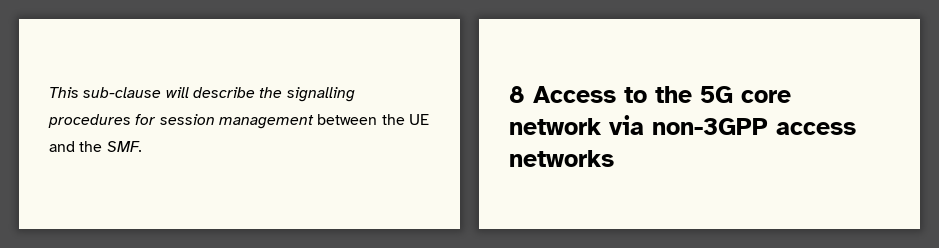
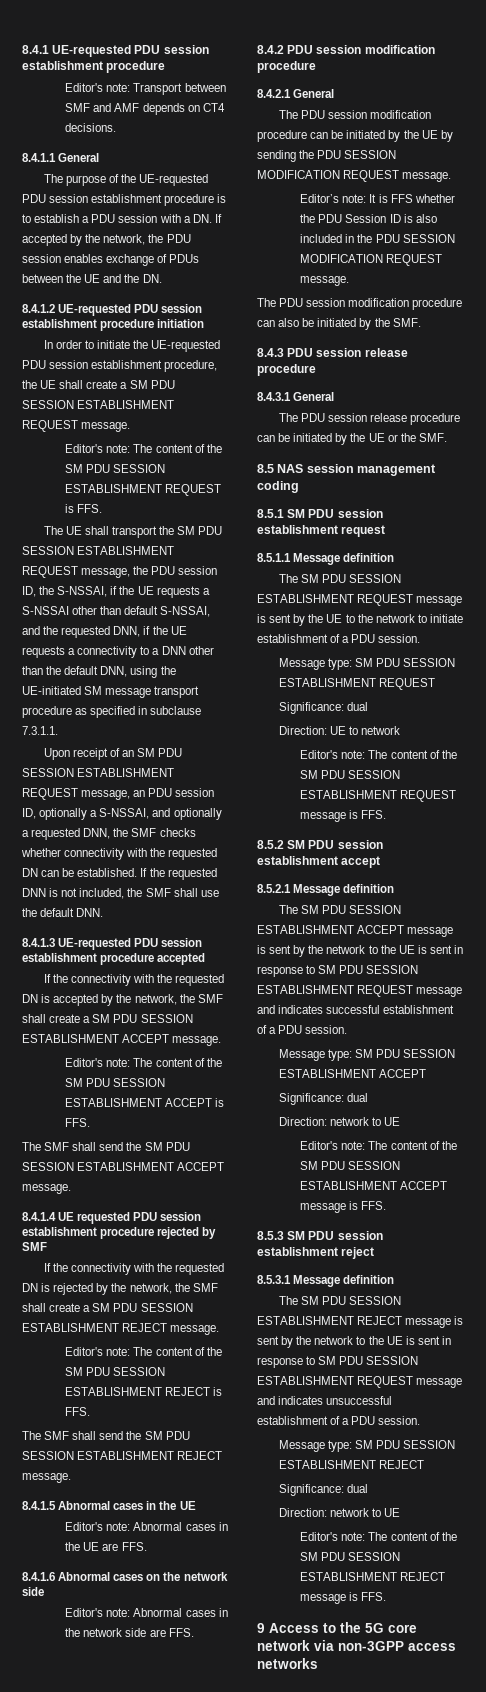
- This sub-clause will describe the signalling procedures for session management between the UE and the SMF.
- 8 Access to the 5G core network via non-3GPP access networks
+ 8.4.1 UE-requested PDU session establishment procedure
+ Editor's note: Transport between SMF and AMF depends on CT4 decisions.
+ 8.4.1.1 General
+ The purpose of the UE-requested PDU session establishment procedure is to establish a PDU session with a DN. If accepted by the network, the PDU session enables exchange of PDUs between the UE and the DN.
+ 8.4.1.2 UE-requested PDU session establishment procedure initiation
+ In order to initiate the UE-requested PDU session establishment procedure, the UE shall create a SM PDU SESSION ESTABLISHMENT REQUEST message.
+ Editor's note: The content of the SM PDU SESSION ESTABLISHMENT REQUEST is FFS.
+ The UE shall transport the SM PDU SESSION ESTABLISHMENT REQUEST message, the PDU session ID, the S-NSSAI, if the UE requests a S-NSSAI other than default S-NSSAI, and the requested DNN, if the UE requests a connectivity to a DNN other than the default DNN, using the UE-initiated SM message transport procedure as specified in subclause 7.3.1.1.
+ Upon receipt of an SM PDU SESSION ESTABLISHMENT REQUEST message, an PDU session ID, optionally a S-NSSAI, and optionally a requested DNN, the SMF checks whether connectivity with the requested DN can be established. If the requested DNN is not included, the SMF shall use the default DNN.
+ 8.4.1.3 UE-requested PDU session establishment procedure accepted
+ If the connectivity with the requested DN is accepted by the network, the SMF shall create a SM PDU SESSION ESTABLISHMENT ACCEPT message.
+ Editor's note: The content of the SM PDU SESSION ESTABLISHMENT ACCEPT is FFS.
+ The SMF shall send the SM PDU SESSION ESTABLISHMENT ACCEPT message.
+ 8.4.1.4 UE requested PDU session establishment procedure rejected by SMF
+ If the connectivity with the requested DN is rejected by the network, the SMF shall create a SM PDU SESSION ESTABLISHMENT REJECT message.
+ Editor's note: The content of the SM PDU SESSION ESTABLISHMENT REJECT is FFS.
+ The SMF shall send the SM PDU SESSION ESTABLISHMENT REJECT message.
+ 8.4.1.5 Abnormal cases in the UE
+ Editor's note: Abnormal cases in the UE are FFS.
+ 8.4.1.6 Abnormal cases on the network side
+ Editor's note: Abnormal cases in the network side are FFS.
+ 8.4.2 PDU session modification procedure
+ 8.4.2.1 General
+ The PDU session modification procedure can be initiated by the UE by sending the PDU SESSION MODIFICATION REQUEST message.
+ Editor’s note: It is FFS whether the PDU Session ID is also included in the PDU SESSION MODIFICATION REQUEST message.
+ The PDU session modification procedure can also be initiated by the SMF.
+ 8.4.3 PDU session release procedure
+ 8.4.3.1 General
+ The PDU session release procedure can be initiated by the UE or the SMF.
+ 8.5 NAS session management coding
+ 8.5.1 SM PDU session establishment request
+ 8.5.1.1 Message definition
+ The SM PDU SESSION ESTABLISHMENT REQUEST message is sent by the UE to the network to initiate establishment of a PDU session.
+ Message type: SM PDU SESSION ESTABLISHMENT REQUEST
+ Significance: dual
+ Direction: UE to network
+ Editor's note: The content of the SM PDU SESSION ESTABLISHMENT REQUEST message is FFS.
+ 8.5.2 SM PDU session establishment accept
+ 8.5.2.1 Message definition
+ The SM PDU SESSION ESTABLISHMENT ACCEPT message is sent by the network to the UE is sent in response to SM PDU SESSION ESTABLISHMENT REQUEST message and indicates successful establishment of a PDU session.
+ Message type: SM PDU SESSION ESTABLISHMENT ACCEPT
+ Significance: dual
+ Direction: network to UE
+ Editor's note: The content of the SM PDU SESSION ESTABLISHMENT ACCEPT message is FFS.
+ 8.5.3 SM PDU session establishment reject
+ 8.5.3.1 Message definition
+ The SM PDU SESSION ESTABLISHMENT REJECT message is sent by the network to the UE is sent in response to SM PDU SESSION ESTABLISHMENT REQUEST message and indicates unsuccessful establishment of a PDU session.
+ Message type: SM PDU SESSION ESTABLISHMENT REJECT
+ Significance: dual
+ Direction: network to UE
+ Editor's note: The content of the SM PDU SESSION ESTABLISHMENT REJECT message is FFS.
+ 9 Access to the 5G core network via non-3GPP access networks

